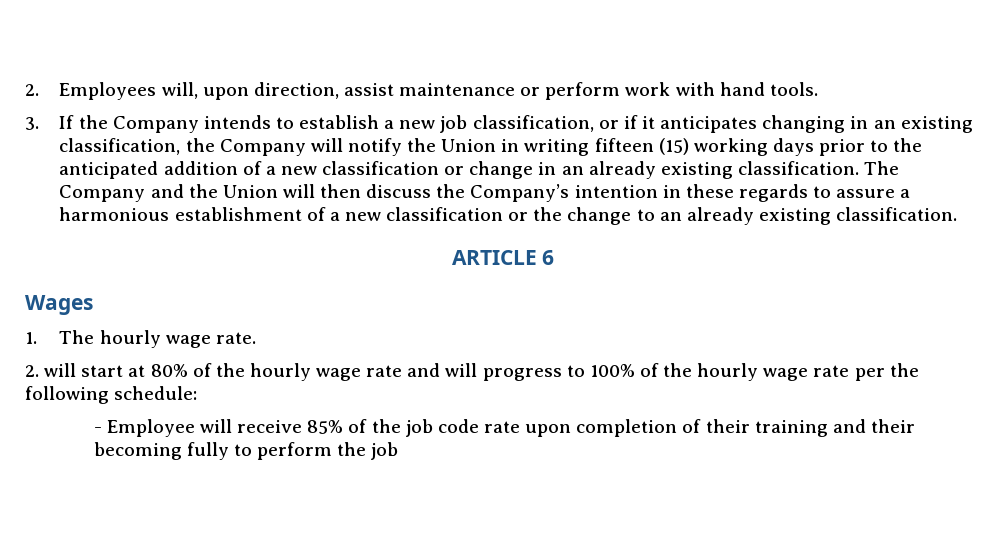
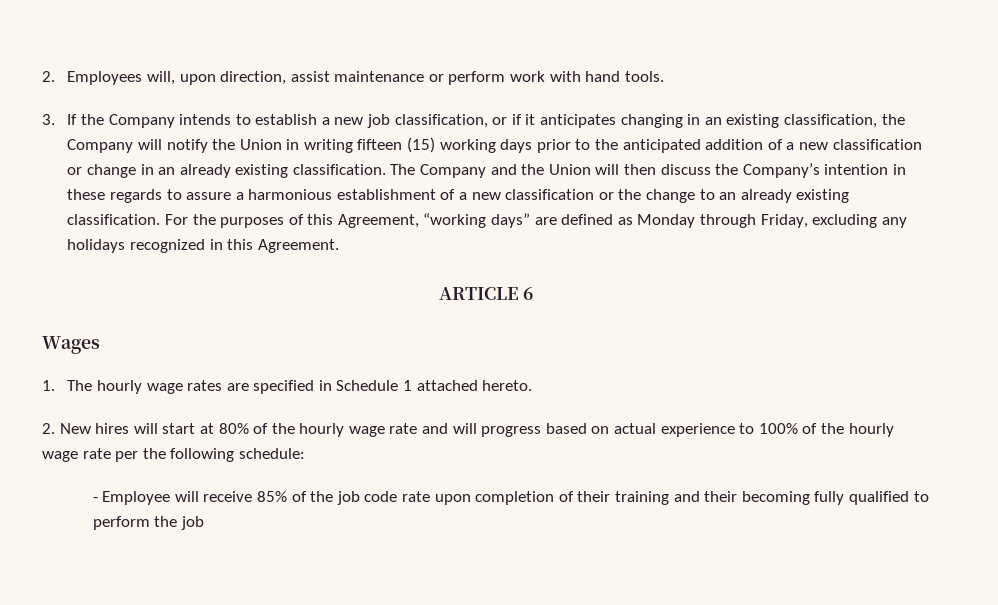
+ For the purposes of this Agreement, “working days” are defined as Monday through Friday, excluding any holidays recognized in this Agreement.
- 1. The hourly wage rate.
- 2. will start at 80% of the hourly wage rate and will progress to 100% of the hourly wage rate per the following schedule:
+ 1. The hourly wage rates are specified in Schedule 1 attached hereto.
+ 2. New hires will start at 80% of the hourly wage rate and will progress based on actual experience to 100% of the hourly wage rate per the following schedule:
- - Employee will receive 85% of the job code rate upon completion of their training and their becoming fully to perform the job
+ - Employee will receive 85% of the job code rate upon completion of their training and their becoming fully qualified to perform the job

